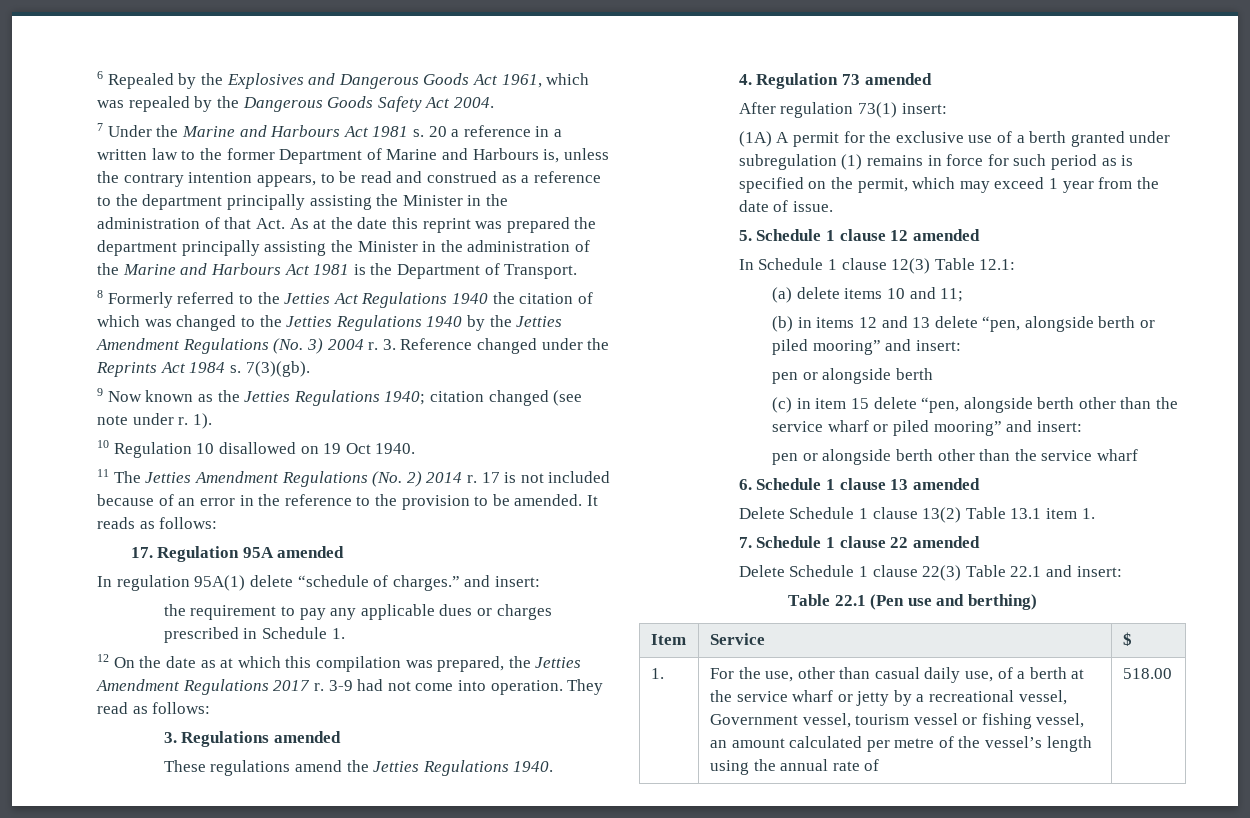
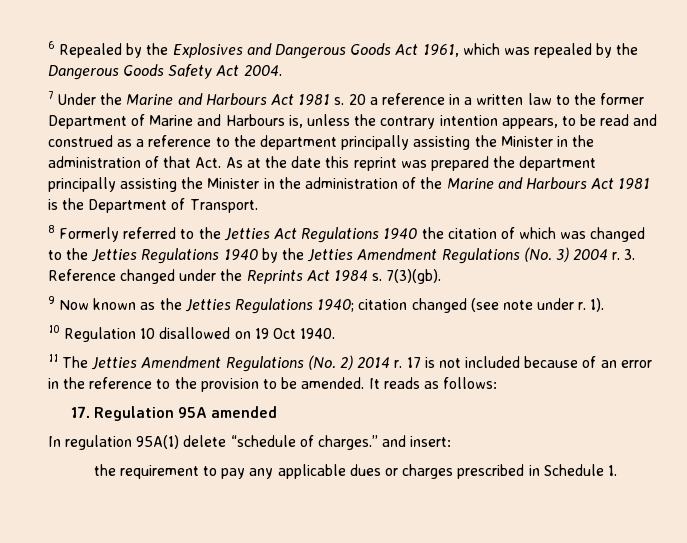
- 12 On the date as at which this compilation was prepared, the Jetties Amendment Regulations 2017 r. 3-9 had not come into operation. They read as follows:
- 3. Regulations amended
- These regulations amend the Jetties Regulations 1940.
- 4. Regulation 73 amended
- After regulation 73(1) insert:
- (1A) A permit for the exclusive use of a berth granted under subregulation (1) remains in force for such period as is specified on the permit, which may exceed 1 year from the date of issue.
- 5. Schedule 1 clause 12 amended
- In Schedule 1 clause 12(3) Table 12.1:
- (a) delete items 10 and 11;
- (b) in items 12 and 13 delete “pen, alongside berth or piled mooring” and insert:
- pen or alongside berth
- (c) in item 15 delete “pen, alongside berth other than the service wharf or piled mooring” and insert:
- pen or alongside berth other than the service wharf
- 6. Schedule 1 clause 13 amended
- Delete Schedule 1 clause 13(2) Table 13.1 item 1.
- 7. Schedule 1 clause 22 amended
- Delete Schedule 1 clause 22(3) Table 22.1 and insert:
- Table 22.1 (Pen use and berthing)
- Item | Service | $
- 1. | For the use, other than casual daily use, of a berth at the service wharf or jetty by a recreational vessel, Government vessel, tourism vessel or fishing vessel, an amount calculated per metre of the vessel’s length using the annual rate of | 518.00

